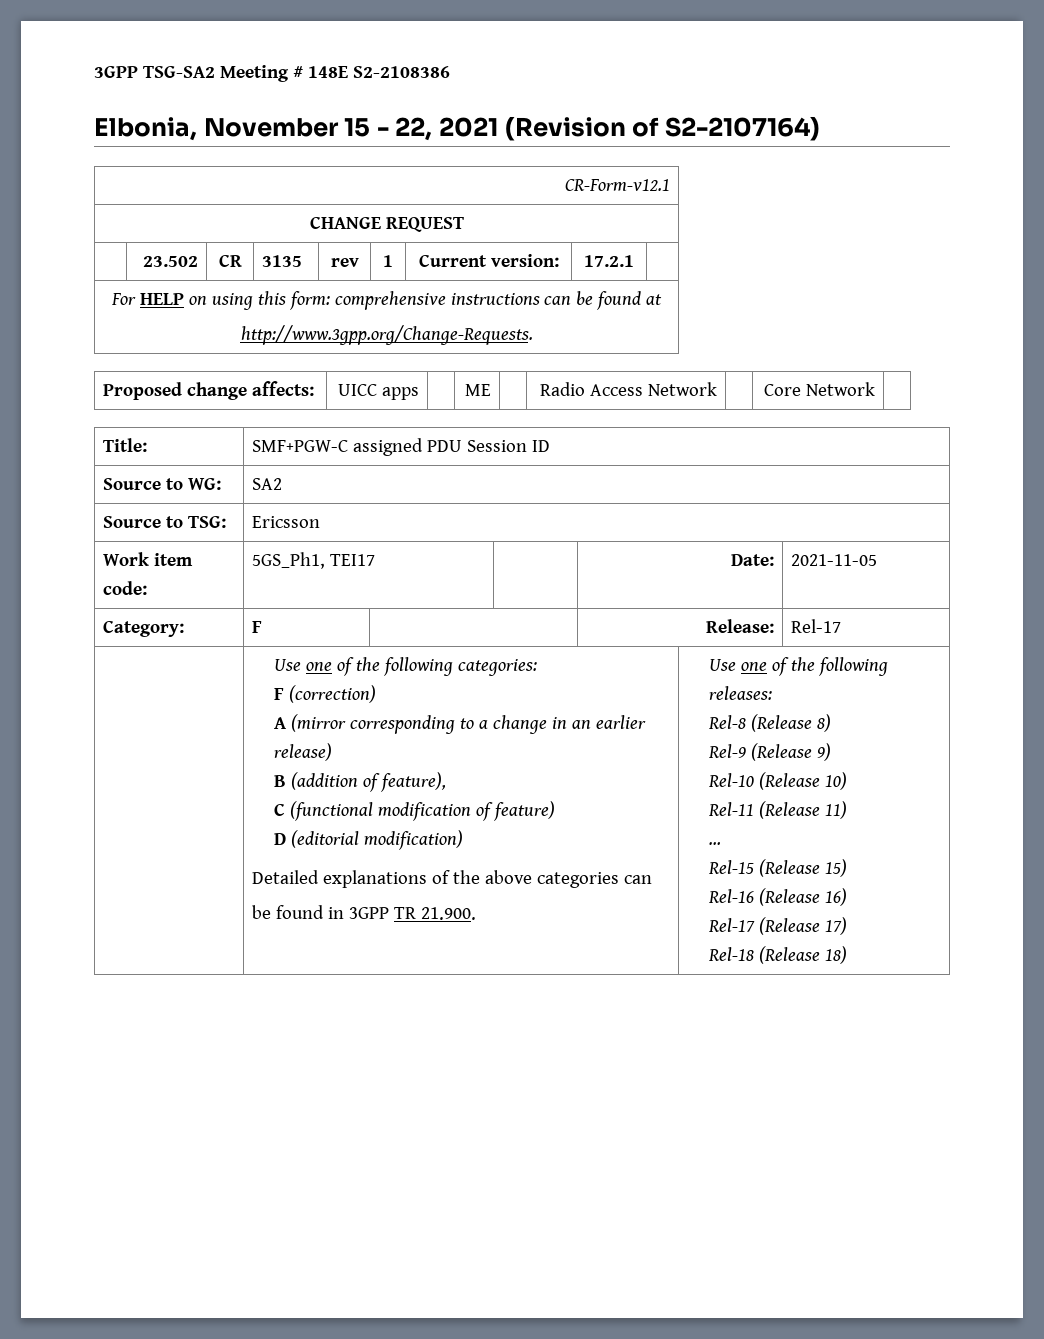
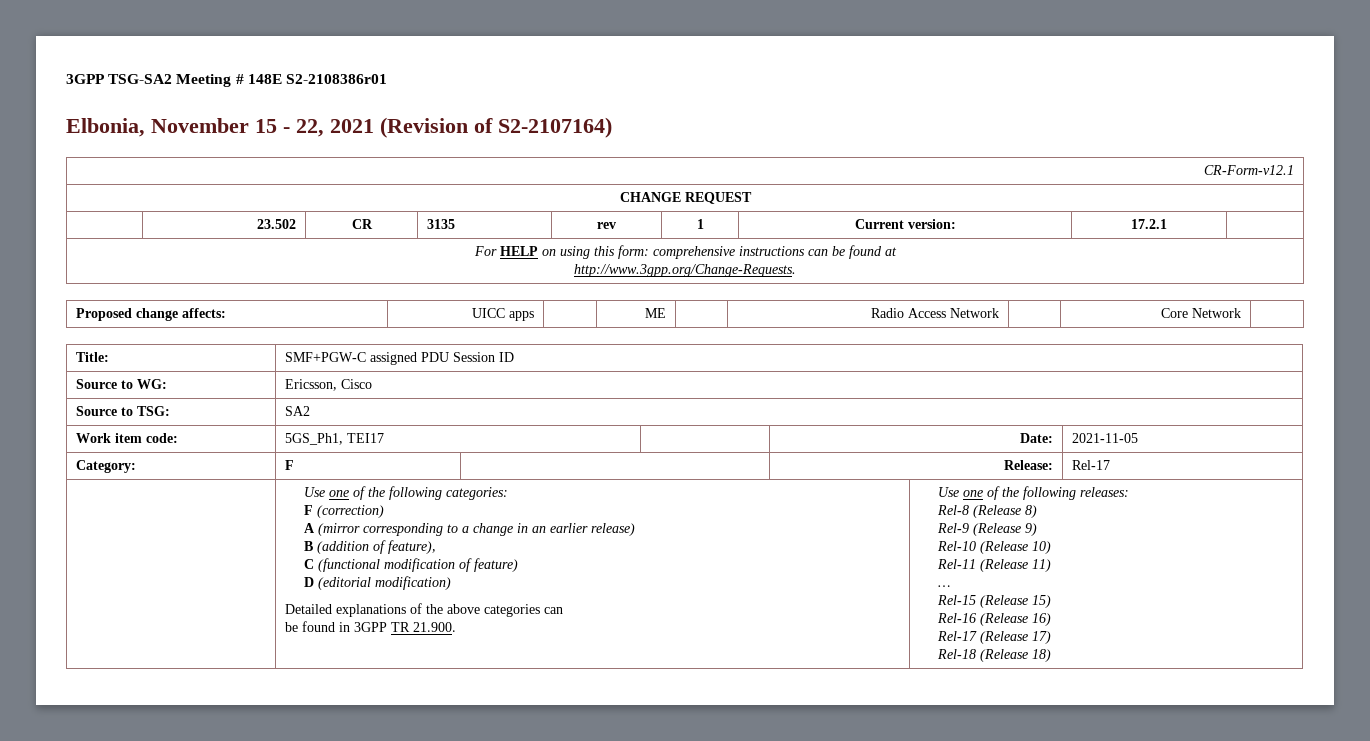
- 3GPP TSG-SA2 Meeting # 148E S2-2108386
+ 3GPP TSG-SA2 Meeting # 148E S2-2108386r01
- Source to WG: | SA2
+ Source to WG: | Ericsson, Cisco
- Source to TSG: | Ericsson
+ Source to TSG: | SA2

